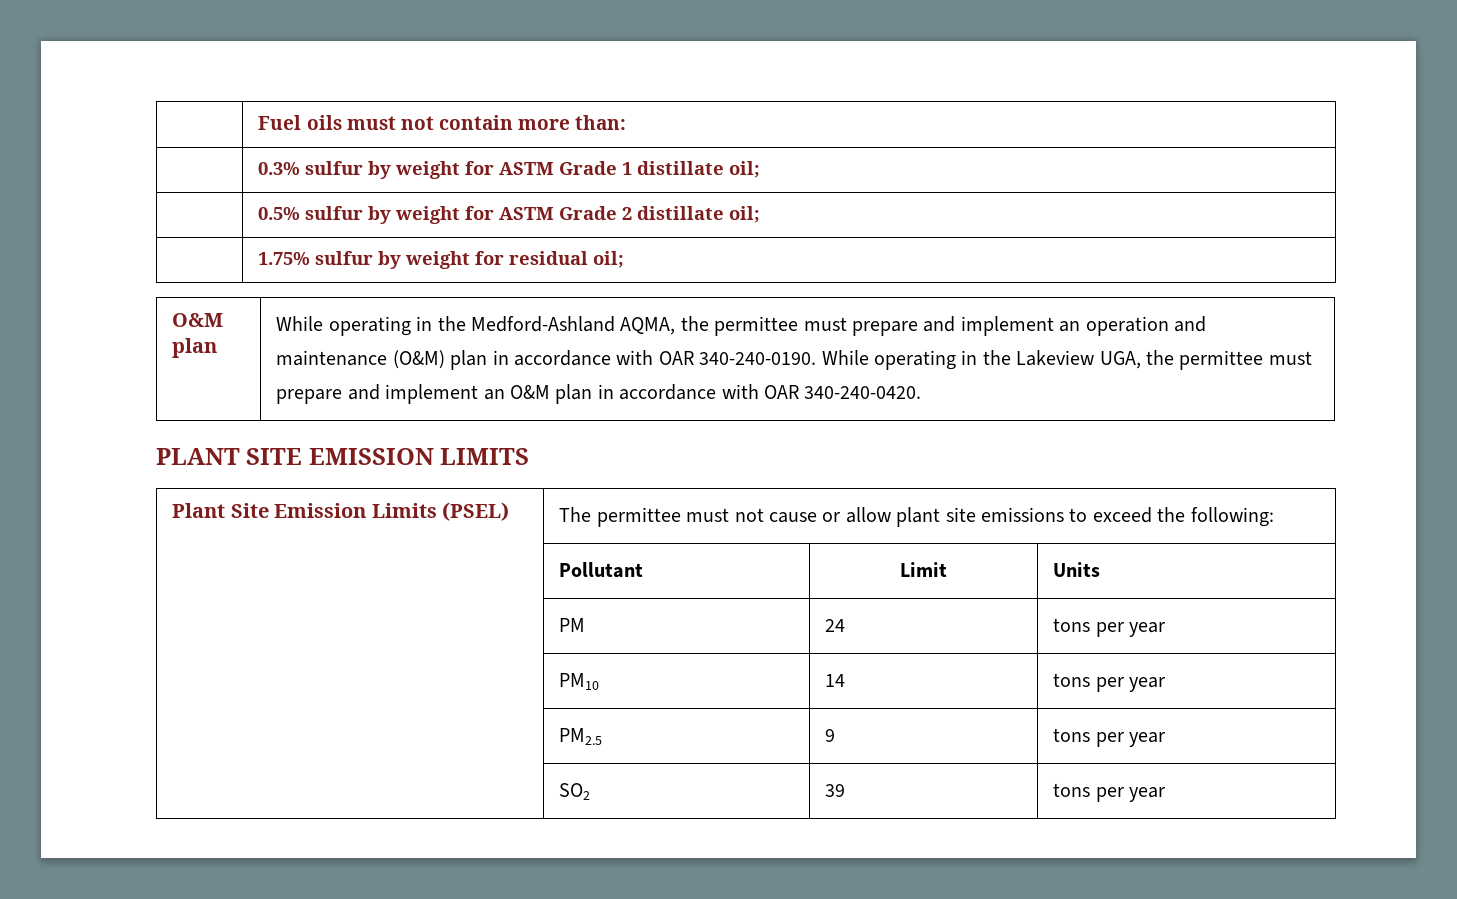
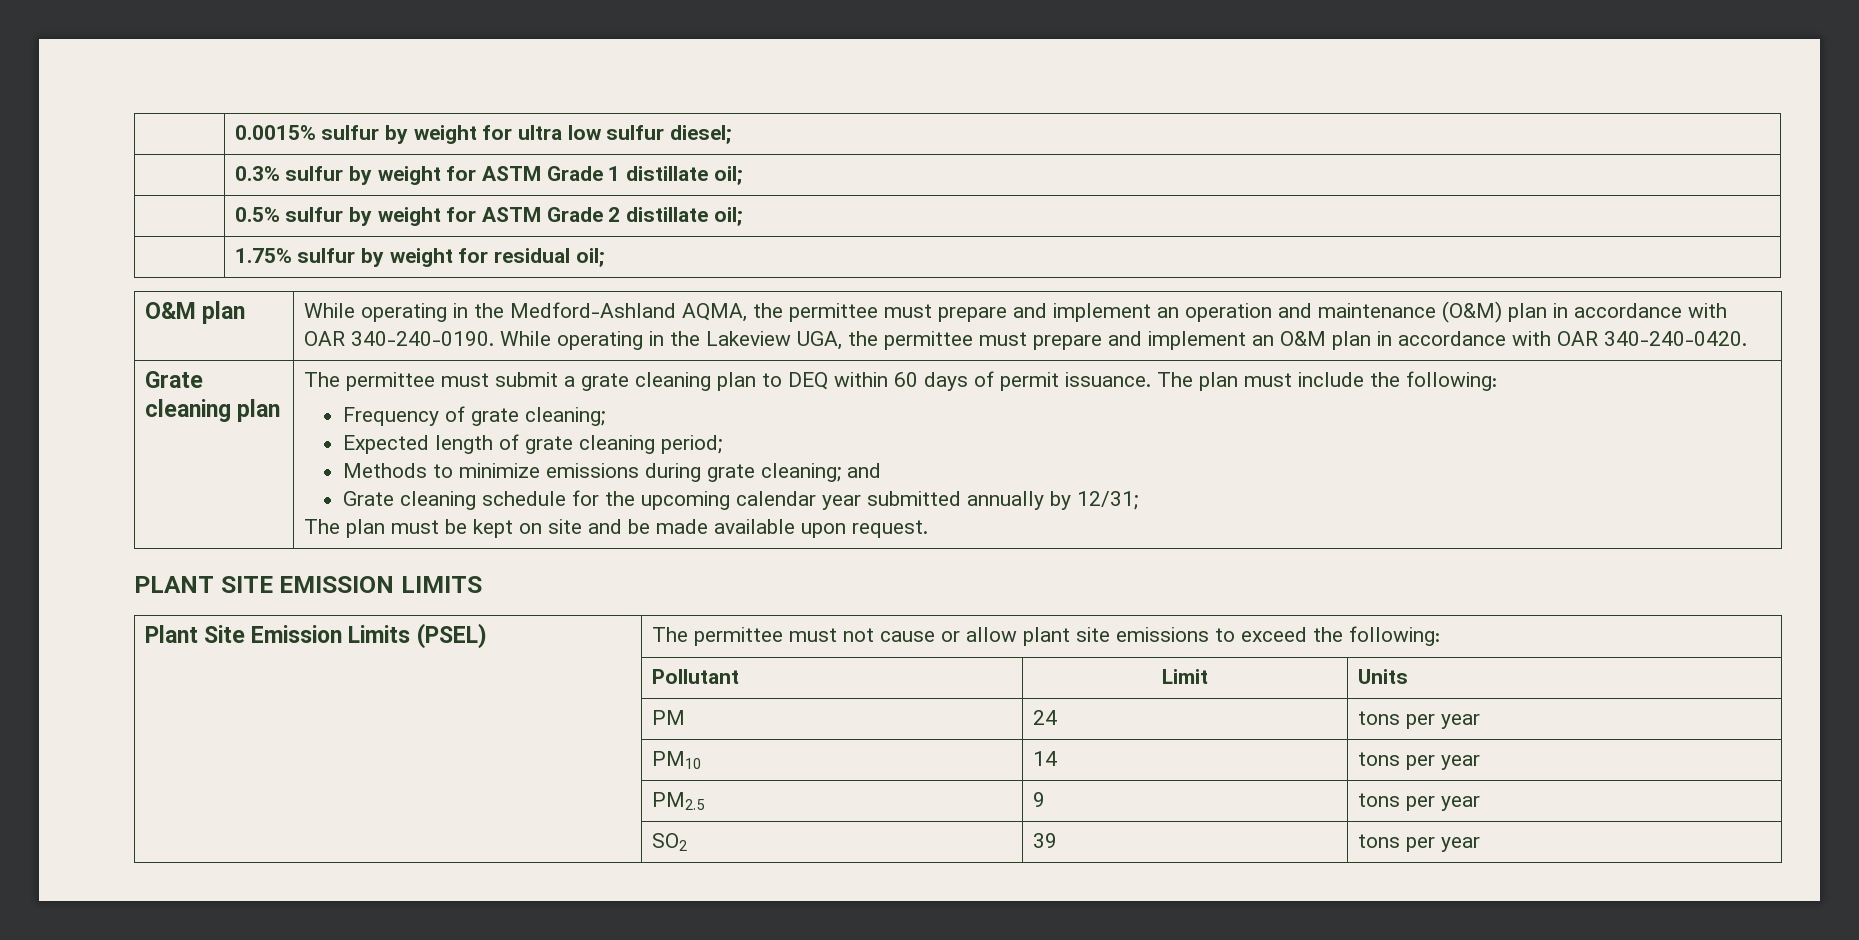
- | Fuel oils must not contain more than:
+ | 0.0015% sulfur by weight for ultra low sulfur diesel;
+ Grate cleaning plan | The permittee must submit a grate cleaning plan to DEQ within 60 days of permit issuance. The plan must include the following:
+ Frequency of grate cleaning;
+ Expected length of grate cleaning period;
+ Methods to minimize emissions during grate cleaning; and
+ Grate cleaning schedule for the upcoming calendar year submitted annually by 12/31;
+ The plan must be kept on site and be made available upon request.

